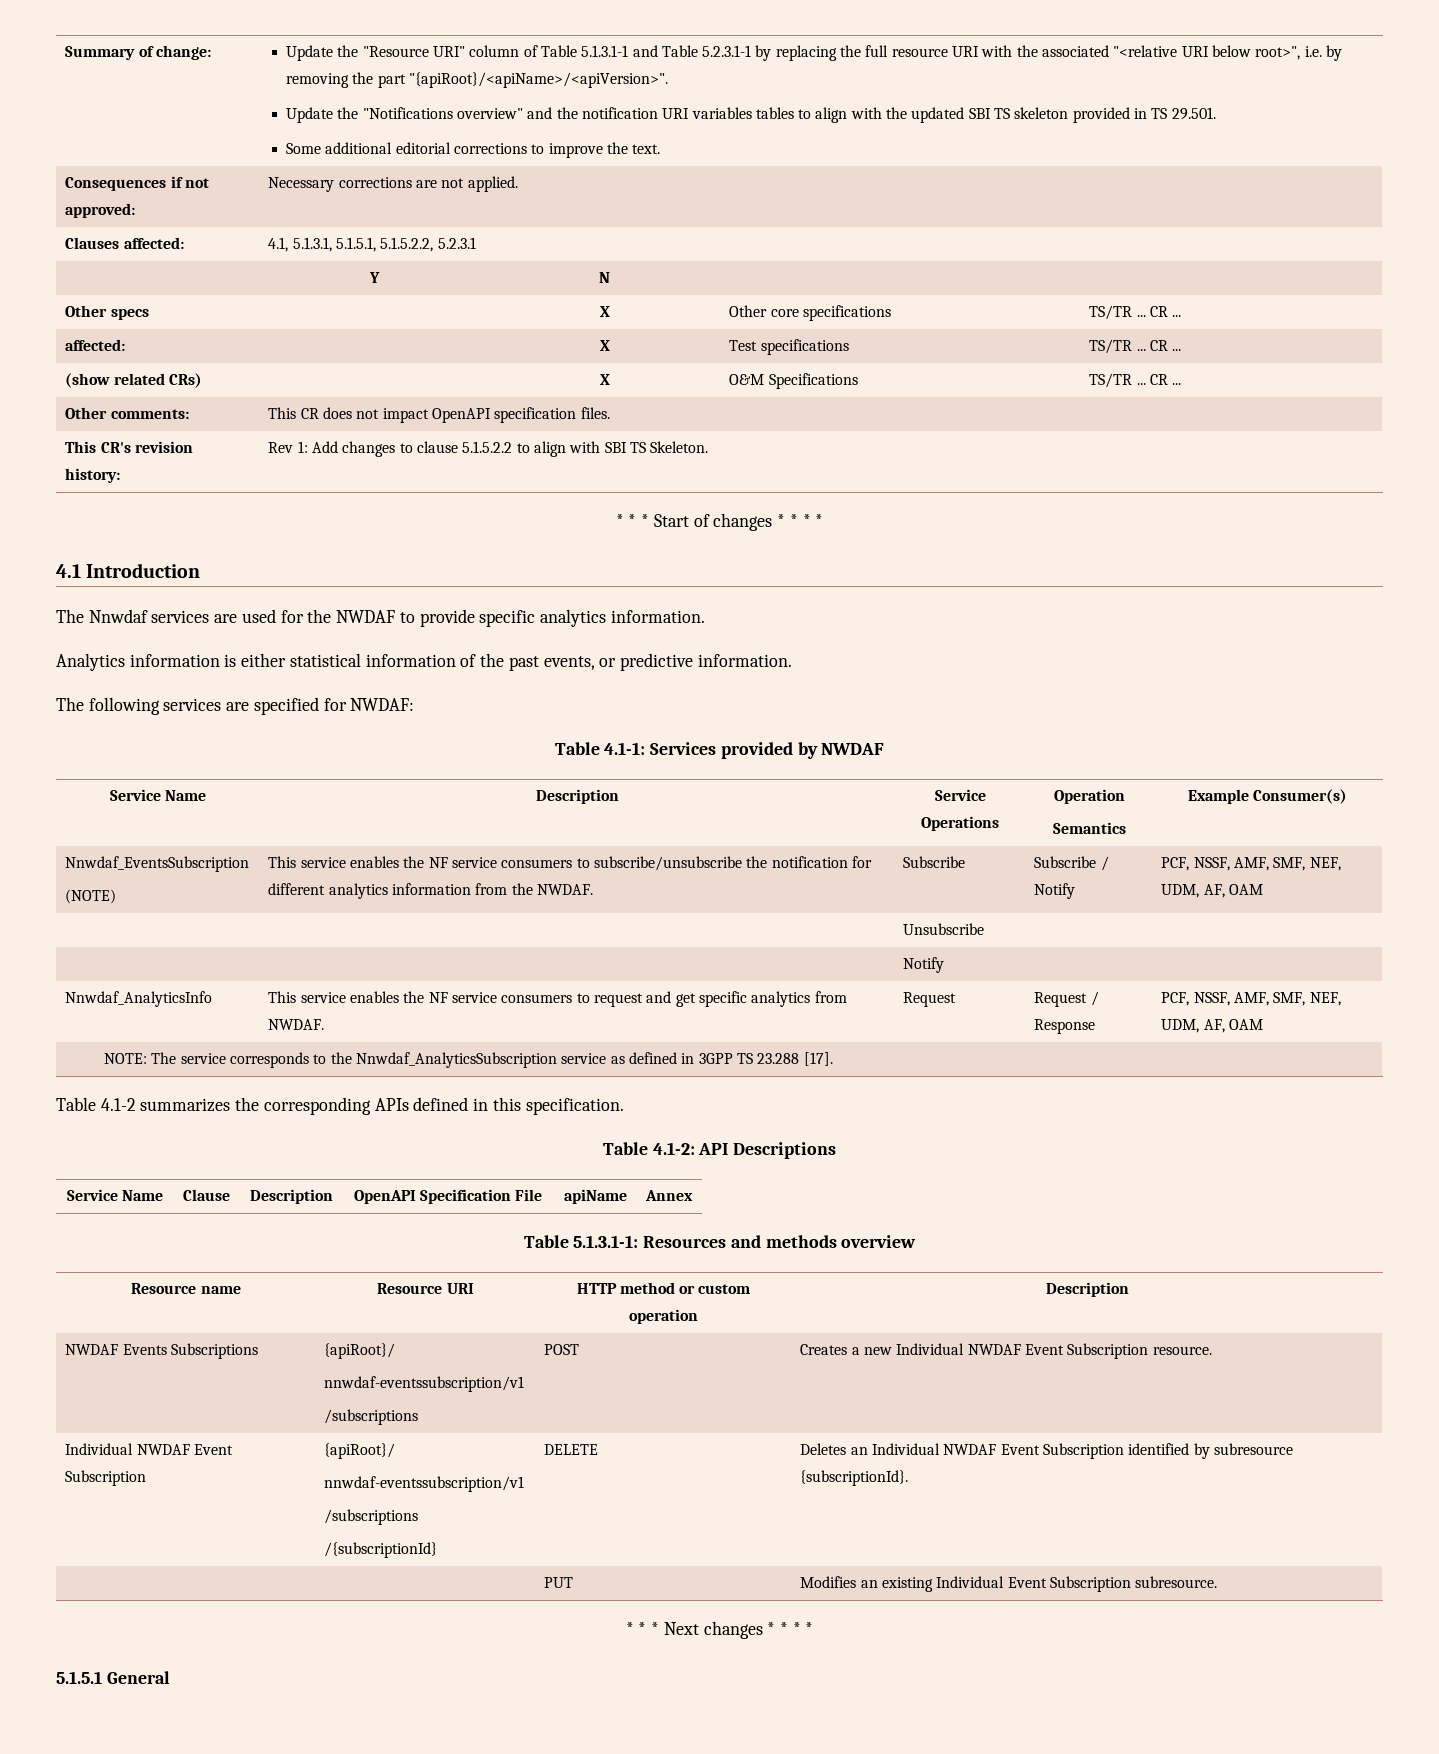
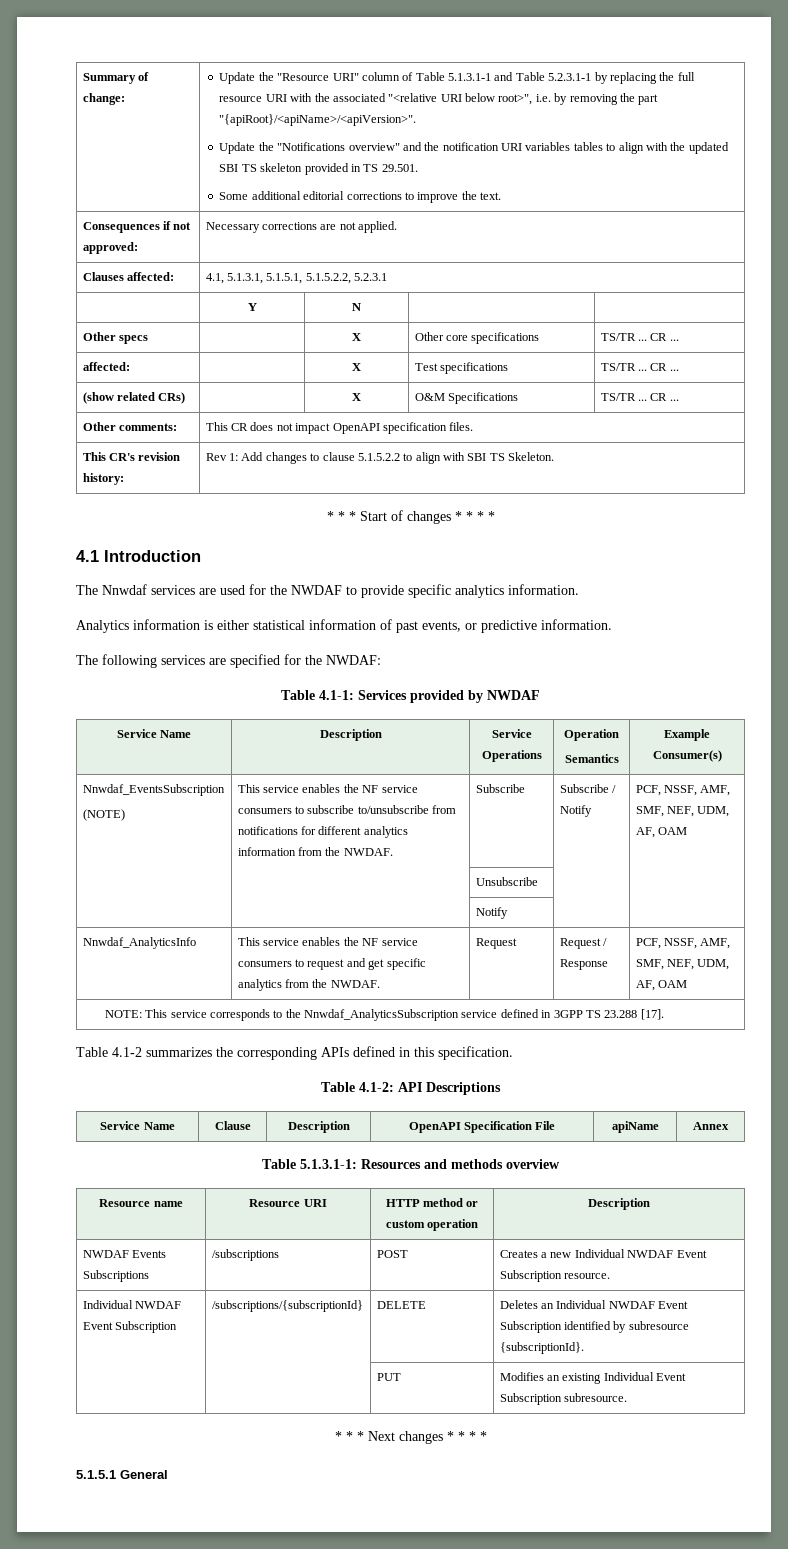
- Analytics information is either statistical information of the past events, or predictive information.
+ Analytics information is either statistical information of past events, or predictive information.
- The following services are specified for NWDAF:
+ The following services are specified for the NWDAF:
  Nnwdaf_EventsSubscription
- (NOTE) | This service enables the NF service consumers to subscribe/unsubscribe the notification for different analytics information from the NWDAF. | Subscribe | Subscribe / Notify | PCF, NSSF, AMF, SMF, NEF, UDM, AF, OAM
+ (NOTE) | This service enables the NF service consumers to subscribe to/unsubscribe from notifications for different analytics information from the NWDAF. | Subscribe | Subscribe / Notify | PCF, NSSF, AMF, SMF, NEF, UDM, AF, OAM
- Nnwdaf_AnalyticsInfo | This service enables the NF service consumers to request and get specific analytics from NWDAF. | Request | Request / Response | PCF, NSSF, AMF, SMF, NEF, UDM, AF, OAM
+ Nnwdaf_AnalyticsInfo | This service enables the NF service consumers to request and get specific analytics from the NWDAF. | Request | Request / Response | PCF, NSSF, AMF, SMF, NEF, UDM, AF, OAM
- NOTE: The service corresponds to the Nnwdaf_AnalyticsSubscription service as defined in 3GPP TS 23.288 [17].
+ NOTE: This service corresponds to the Nnwdaf_AnalyticsSubscription service defined in 3GPP TS 23.288 [17].
- NWDAF Events Subscriptions | {apiRoot}/
- nnwdaf-eventssubscription/v1
- /subscriptions | POST | Creates a new Individual NWDAF Event Subscription resource.
+ NWDAF Events Subscriptions | /subscriptions | POST | Creates a new Individual NWDAF Event Subscription resource.
- Individual NWDAF Event Subscription | {apiRoot}/
- nnwdaf-eventssubscription/v1
- /subscriptions
- /{subscriptionId} | DELETE | Deletes an Individual NWDAF Event Subscription identified by subresource {subscriptionId}.
+ Individual NWDAF Event Subscription | /subscriptions/{subscriptionId} | DELETE | Deletes an Individual NWDAF Event Subscription identified by subresource {subscriptionId}.

